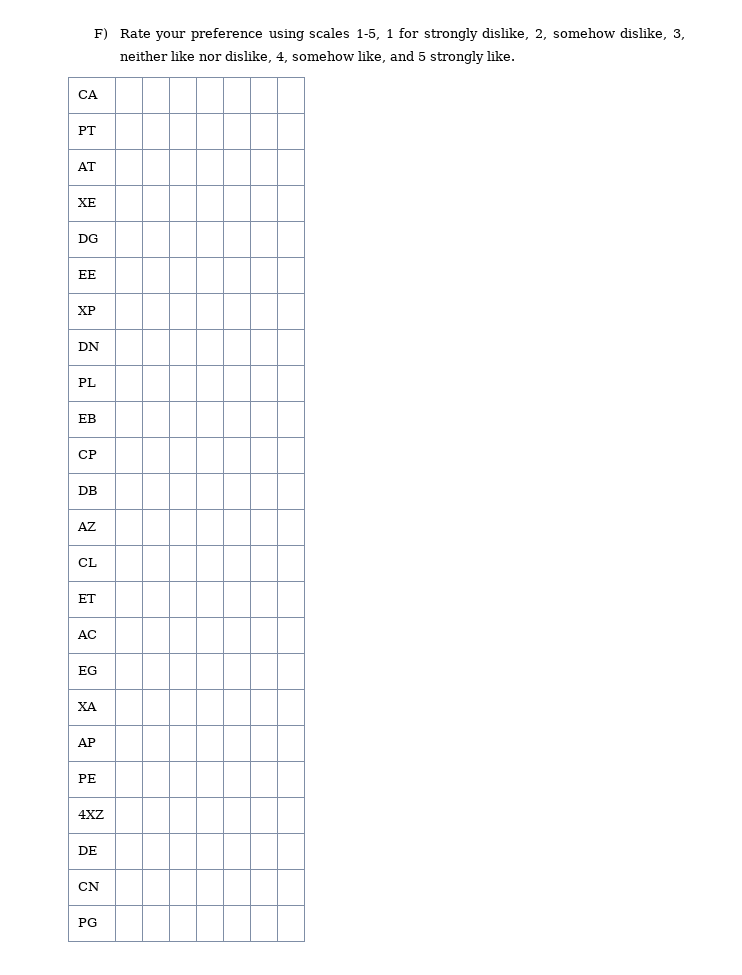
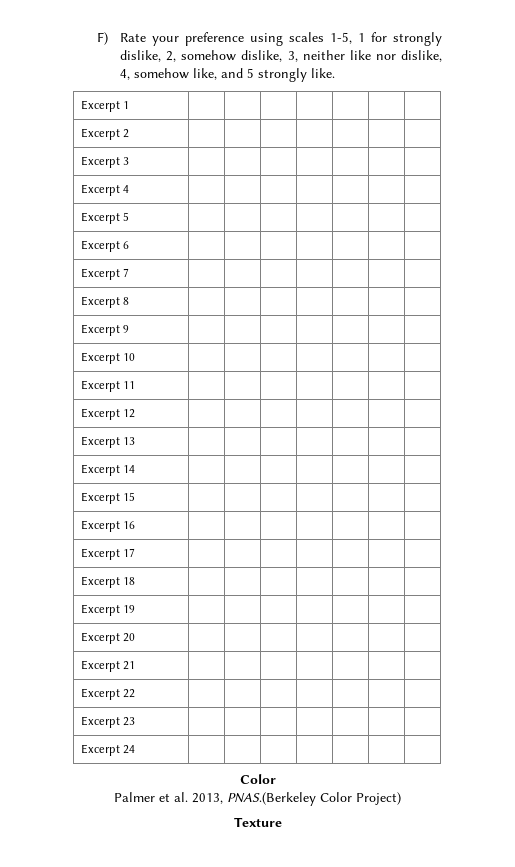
- CA | | | | | | |
- PT | | | | | | |
- AT | | | | | | |
- XE | | | | | | |
- DG | | | | | | |
- EE | | | | | | |
- XP | | | | | | |
- DN | | | | | | |
- PL | | | | | | |
- EB | | | | | | |
- CP | | | | | | |
- DB | | | | | | |
- AZ | | | | | | |
- CL | | | | | | |
- ET | | | | | | |
- AC | | | | | | |
- EG | | | | | | |
- XA | | | | | | |
- AP | | | | | | |
- PE | | | | | | |
- 4XZ | | | | | | |
- DE | | | | | | |
- CN | | | | | | |
- PG | | | | | | |
+ Excerpt 1 | | | | | | |
+ Excerpt 2 | | | | | | |
+ Excerpt 3 | | | | | | |
+ Excerpt 4 | | | | | | |
+ Excerpt 5 | | | | | | |
+ Excerpt 6 | | | | | | |
+ Excerpt 7 | | | | | | |
+ Excerpt 8 | | | | | | |
+ Excerpt 9 | | | | | | |
+ Excerpt 10 | | | | | | |
+ Excerpt 11 | | | | | | |
+ Excerpt 12 | | | | | | |
+ Excerpt 13 | | | | | | |
+ Excerpt 14 | | | | | | |
+ Excerpt 15 | | | | | | |
+ Excerpt 16 | | | | | | |
+ Excerpt 17 | | | | | | |
+ Excerpt 18 | | | | | | |
+ Excerpt 19 | | | | | | |
+ Excerpt 20 | | | | | | |
+ Excerpt 21 | | | | | | |
+ Excerpt 22 | | | | | | |
+ Excerpt 23 | | | | | | |
+ Excerpt 24 | | | | | | |
+ Color
+ Palmer et al. 2013, PNAS.(Berkeley Color Project)
+ Texture

